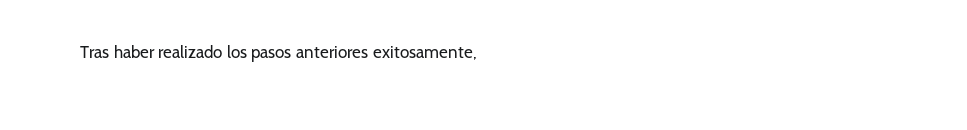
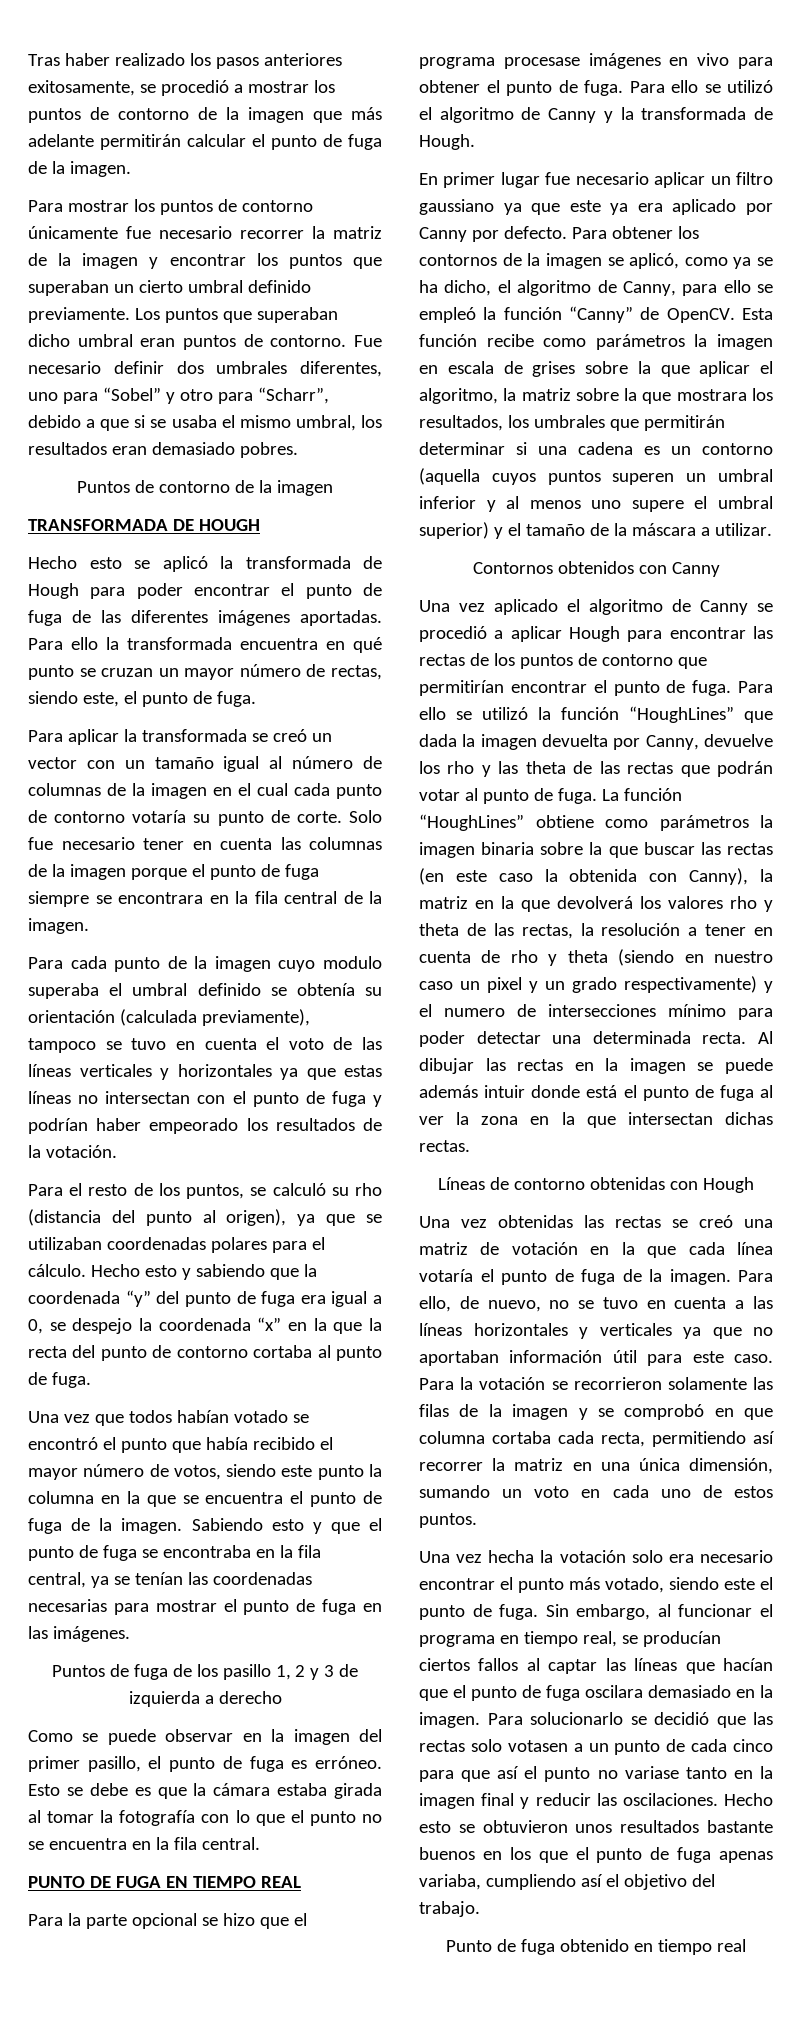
- Tras haber realizado los pasos anteriores exitosamente,
+ Tras haber realizado los pasos anteriores exitosamente, se procedió a mostrar los puntos de contorno de la imagen que más adelante permitirán calcular el punto de fuga de la imagen.
+ Para mostrar los puntos de contorno únicamente fue necesario recorrer la matriz de la imagen y encontrar los puntos que superaban un cierto umbral definido previamente. Los puntos que superaban dicho umbral eran puntos de contorno. Fue necesario definir dos umbrales diferentes, uno para “Sobel” y otro para “Scharr”, debido a que si se usaba el mismo umbral, los resultados eran demasiado pobres.
+ Puntos de contorno de la imagen
+ TRANSFORMADA DE HOUGH
+ Hecho esto se aplicó la transformada de Hough para poder encontrar el punto de fuga de las diferentes imágenes aportadas. Para ello la transformada encuentra en qué punto se cruzan un mayor número de rectas, siendo este, el punto de fuga.
+ Para aplicar la transformada se creó un vector con un tamaño igual al número de columnas de la imagen en el cual cada punto de contorno votaría su punto de corte. Solo fue necesario tener en cuenta las columnas de la imagen porque el punto de fuga siempre se encontrara en la fila central de la imagen.
+ Para cada punto de la imagen cuyo modulo superaba el umbral definido se obtenía su orientación (calculada previamente), tampoco se tuvo en cuenta el voto de las líneas verticales y horizontales ya que estas líneas no intersectan con el punto de fuga y podrían haber empeorado los resultados de la votación.
+ Para el resto de los puntos, se calculó su rho (distancia del punto al origen), ya que se utilizaban coordenadas polares para el cálculo. Hecho esto y sabiendo que la coordenada “y” del punto de fuga era igual a 0, se despejo la coordenada “x” en la que la recta del punto de contorno cortaba al punto de fuga.
+ Una vez que todos habían votado se encontró el punto que había recibido el mayor número de votos, siendo este punto la columna en la que se encuentra el punto de fuga de la imagen. Sabiendo esto y que el punto de fuga se encontraba en la fila central, ya se tenían las coordenadas necesarias para mostrar el punto de fuga en las imágenes.
+ Puntos de fuga de los pasillo 1, 2 y 3 de izquierda a derecho
+ Como se puede observar en la imagen del primer pasillo, el punto de fuga es erróneo. Esto se debe es que la cámara estaba girada al tomar la fotografía con lo que el punto no se encuentra en la fila central.
+ PUNTO DE FUGA EN TIEMPO REAL
+ Para la parte opcional se hizo que el programa procesase imágenes en vivo para obtener el punto de fuga. Para ello se utilizó el algoritmo de Canny y la transformada de Hough.
+ En primer lugar fue necesario aplicar un filtro gaussiano ya que este ya era aplicado por Canny por defecto. Para obtener los contornos de la imagen se aplicó, como ya se ha dicho, el algoritmo de Canny, para ello se empleó la función “Canny” de OpenCV. Esta función recibe como parámetros la imagen en escala de grises sobre la que aplicar el algoritmo, la matriz sobre la que mostrara los resultados, los umbrales que permitirán determinar si una cadena es un contorno (aquella cuyos puntos superen un umbral inferior y al menos uno supere el umbral superior) y el tamaño de la máscara a utilizar.
+ Contornos obtenidos con Canny
+ Una vez aplicado el algoritmo de Canny se procedió a aplicar Hough para encontrar las rectas de los puntos de contorno que permitirían encontrar el punto de fuga. Para ello se utilizó la función “HoughLines” que dada la imagen devuelta por Canny, devuelve los rho y las theta de las rectas que podrán votar al punto de fuga. La función “HoughLines” obtiene como parámetros la imagen binaria sobre la que buscar las rectas (en este caso la obtenida con Canny), la matriz en la que devolverá los valores rho y theta de las rectas, la resolución a tener en cuenta de rho y theta (siendo en nuestro caso un pixel y un grado respectivamente) y el numero de intersecciones mínimo para poder detectar una determinada recta. Al dibujar las rectas en la imagen se puede además intuir donde está el punto de fuga al ver la zona en la que intersectan dichas rectas.
+ Líneas de contorno obtenidas con Hough
+ Una vez obtenidas las rectas se creó una matriz de votación en la que cada línea votaría el punto de fuga de la imagen. Para ello, de nuevo, no se tuvo en cuenta a las líneas horizontales y verticales ya que no aportaban información útil para este caso. Para la votación se recorrieron solamente las filas de la imagen y se comprobó en que columna cortaba cada recta, permitiendo así recorrer la matriz en una única dimensión, sumando un voto en cada uno de estos puntos.
+ Una vez hecha la votación solo era necesario encontrar el punto más votado, siendo este el punto de fuga. Sin embargo, al funcionar el programa en tiempo real, se producían ciertos fallos al captar las líneas que hacían que el punto de fuga oscilara demasiado en la imagen. Para solucionarlo se decidió que las rectas solo votasen a un punto de cada cinco para que así el punto no variase tanto en la imagen final y reducir las oscilaciones. Hecho esto se obtuvieron unos resultados bastante buenos en los que el punto de fuga apenas variaba, cumpliendo así el objetivo del trabajo.
+ Punto de fuga obtenido en tiempo real

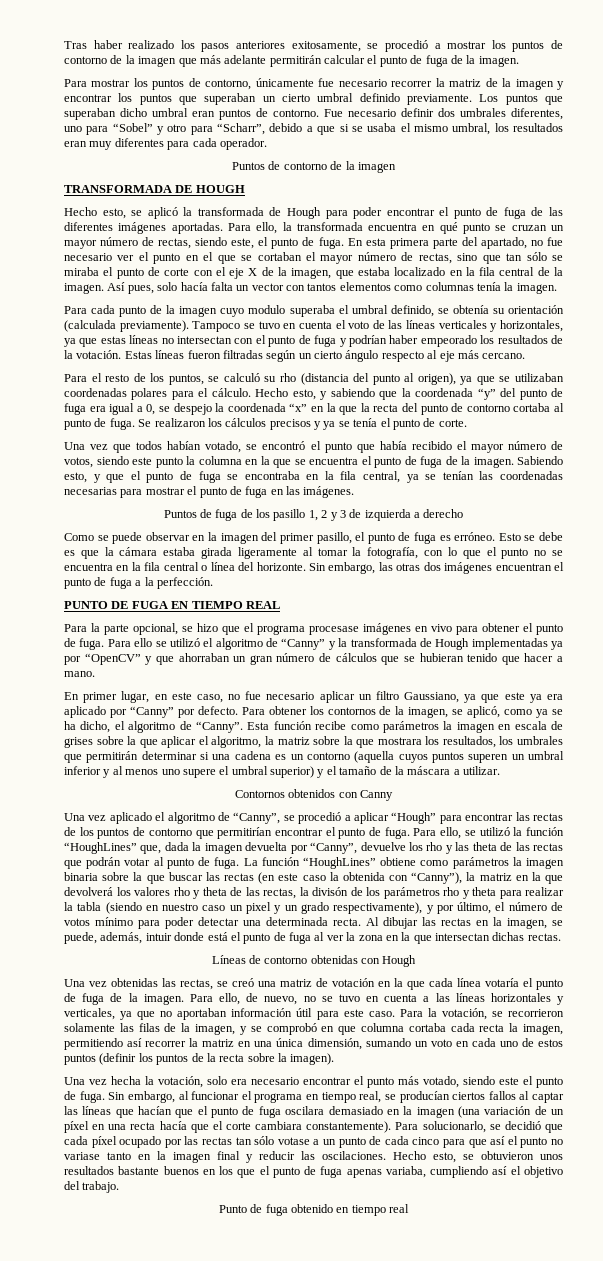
- Para mostrar los puntos de contorno únicamente fue necesario recorrer la matriz de la imagen y encontrar los puntos que superaban un cierto umbral definido previamente.
+ Para mostrar los puntos de contorno, únicamente fue necesario recorrer la matriz de la imagen y encontrar los puntos que superaban un cierto umbral definido previamente.
- Fue necesario definir dos umbrales diferentes, uno para “Sobel” y otro para “Scharr”, debido a que si se usaba el mismo umbral, los resultados eran demasiado pobres.
+ Fue necesario definir dos umbrales diferentes, uno para “Sobel” y otro para “Scharr”, debido a que si se usaba el mismo umbral, los resultados eran muy diferentes para cada operador.
- Hecho esto se aplicó la transformada de Hough para poder encontrar el punto de fuga de las diferentes imágenes aportadas.
+ Hecho esto, se aplicó la transformada de Hough para poder encontrar el punto de fuga de las diferentes imágenes aportadas.
- Para ello la transformada encuentra en qué punto se cruzan un mayor número de rectas, siendo este, el punto de fuga.
- Para aplicar la transformada se creó un vector con un tamaño igual al número de columnas de la imagen en el cual cada punto de contorno votaría su punto de corte. Solo fue necesario tener en cuenta las columnas de la imagen porque el punto de fuga siempre se encontrara en la fila central de la imagen.
+ Para ello, la transformada encuentra en qué punto se cruzan un mayor número de rectas, siendo este, el punto de fuga. En esta primera parte del apartado, no fue necesario ver el punto en el que se cortaban el mayor número de rectas, sino que tan sólo se miraba el punto de corte con el eje X de la imagen, que estaba localizado en la fila central de la imagen. Así pues, solo hacía falta un vector con tantos elementos como columnas tenía la imagen.
- Para cada punto de la imagen cuyo modulo superaba el umbral definido se obtenía su orientación (calculada previamente), tampoco se tuvo en cuenta el voto de las líneas verticales y horizontales ya que estas líneas no intersectan con el punto de fuga y podrían haber empeorado los resultados de la votación.
+ Para cada punto de la imagen cuyo modulo superaba el umbral definido, se obtenía su orientación (calculada previamente). Tampoco se tuvo en cuenta el voto de las líneas verticales y horizontales, ya que estas líneas no intersectan con el punto de fuga y podrían haber empeorado los resultados de la votación. Estas líneas fueron filtradas según un cierto ángulo respecto al eje más cercano.
- Hecho esto y sabiendo que la coordenada “y” del punto de fuga era igual a 0, se despejo la coordenada “x” en la que la recta del punto de contorno cortaba al punto de fuga.
+ Hecho esto, y sabiendo que la coordenada “y” del punto de fuga era igual a 0, se despejo la coordenada “x” en la que la recta del punto de contorno cortaba al punto de fuga. Se realizaron los cálculos precisos y ya se tenía el punto de corte.
- Una vez que todos habían votado se encontró el punto que había recibido el mayor número de votos, siendo este punto la columna en la que se encuentra el punto de fuga de la imagen.
+ Una vez que todos habían votado, se encontró el punto que había recibido el mayor número de votos, siendo este punto la columna en la que se encuentra el punto de fuga de la imagen.
- Sabiendo esto y que el punto de fuga se encontraba en la fila central, ya se tenían las coordenadas necesarias para mostrar el punto de fuga en las imágenes.
+ Sabiendo esto, y que el punto de fuga se encontraba en la fila central, ya se tenían las coordenadas necesarias para mostrar el punto de fuga en las imágenes.
- Esto se debe es que la cámara estaba girada al tomar la fotografía con lo que el punto no se encuentra en la fila central.
+ Esto se debe es que la cámara estaba girada ligeramente al tomar la fotografía, con lo que el punto no se encuentra en la fila central o línea del horizonte. Sin embargo, las otras dos imágenes encuentran el punto de fuga a la perfección.
- Para la parte opcional se hizo que el programa procesase imágenes en vivo para obtener el punto de fuga.
+ Para la parte opcional, se hizo que el programa procesase imágenes en vivo para obtener el punto de fuga.
- Para ello se utilizó el algoritmo de Canny y la transformada de Hough.
- En primer lugar fue necesario aplicar un filtro gaussiano ya que este ya era aplicado por Canny por defecto.
+ Para ello se utilizó el algoritmo de “Canny” y la transformada de Hough implementadas ya por “OpenCV” y que ahorraban un gran número de cálculos que se hubieran tenido que hacer a mano.
+ En primer lugar, en este caso, no fue necesario aplicar un filtro Gaussiano, ya que este ya era aplicado por “Canny” por defecto.
- Para obtener los contornos de la imagen se aplicó, como ya se ha dicho, el algoritmo de Canny, para ello se empleó la función “Canny” de OpenCV.
+ Para obtener los contornos de la imagen, se aplicó, como ya se ha dicho, el algoritmo de “Canny”.
- Una vez aplicado el algoritmo de Canny se procedió a aplicar Hough para encontrar las rectas de los puntos de contorno que permitirían encontrar el punto de fuga.
+ Una vez aplicado el algoritmo de “Canny”, se procedió a aplicar “Hough” para encontrar las rectas de los puntos de contorno que permitirían encontrar el punto de fuga.
- Para ello se utilizó la función “HoughLines” que dada la imagen devuelta por Canny, devuelve los rho y las theta de las rectas que podrán votar al punto de fuga.
+ Para ello, se utilizó la función “HoughLines” que, dada la imagen devuelta por “Canny”, devuelve los rho y las theta de las rectas que podrán votar al punto de fuga.
- La función “HoughLines” obtiene como parámetros la imagen binaria sobre la que buscar las rectas (en este caso la obtenida con Canny), la matriz en la que devolverá los valores rho y theta de las rectas, la resolución a tener en cuenta de rho y theta (siendo en nuestro caso un pixel y un grado respectivamente) y el numero de intersecciones mínimo para poder detectar una determinada recta.
+ La función “HoughLines” obtiene como parámetros la imagen binaria sobre la que buscar las rectas (en este caso la obtenida con “Canny”), la matriz en la que devolverá los valores rho y theta de las rectas, la divisón de los parámetros rho y theta para realizar la tabla (siendo en nuestro caso un pixel y un grado respectivamente), y por último, el número de votos mínimo para poder detectar una determinada recta.
- Al dibujar las rectas en la imagen se puede además intuir donde está el punto de fuga al ver la zona en la que intersectan dichas rectas.
+ Al dibujar las rectas en la imagen, se puede, además, intuir donde está el punto de fuga al ver la zona en la que intersectan dichas rectas.
- Una vez obtenidas las rectas se creó una matriz de votación en la que cada línea votaría el punto de fuga de la imagen.
+ Una vez obtenidas las rectas, se creó una matriz de votación en la que cada línea votaría el punto de fuga de la imagen.
- Para ello, de nuevo, no se tuvo en cuenta a las líneas horizontales y verticales ya que no aportaban información útil para este caso.
+ Para ello, de nuevo, no se tuvo en cuenta a las líneas horizontales y verticales, ya que no aportaban información útil para este caso.
- Para la votación se recorrieron solamente las filas de la imagen y se comprobó en que columna cortaba cada recta, permitiendo así recorrer la matriz en una única dimensión, sumando un voto en cada uno de estos puntos.
+ Para la votación, se recorrieron solamente las filas de la imagen, y se comprobó en que columna cortaba cada recta la imagen, permitiendo así recorrer la matriz en una única dimensión, sumando un voto en cada uno de estos puntos (definir los puntos de la recta sobre la imagen).
- Una vez hecha la votación solo era necesario encontrar el punto más votado, siendo este el punto de fuga.
+ Una vez hecha la votación, solo era necesario encontrar el punto más votado, siendo este el punto de fuga.
- Sin embargo, al funcionar el programa en tiempo real, se producían ciertos fallos al captar las líneas que hacían que el punto de fuga oscilara demasiado en la imagen. Para solucionarlo se decidió que las rectas solo votasen a un punto de cada cinco para que así el punto no variase tanto en la imagen final y reducir las oscilaciones.
+ Sin embargo, al funcionar el programa en tiempo real, se producían ciertos fallos al captar las líneas que hacían que el punto de fuga oscilara demasiado en la imagen (una variación de un píxel en una recta hacía que el corte cambiara constantemente). Para solucionarlo, se decidió que cada píxel ocupado por las rectas tan sólo votase a un punto de cada cinco para que así el punto no variase tanto en la imagen final y reducir las oscilaciones.
- Hecho esto se obtuvieron unos resultados bastante buenos en los que el punto de fuga apenas variaba, cumpliendo así el objetivo del trabajo.
+ Hecho esto, se obtuvieron unos resultados bastante buenos en los que el punto de fuga apenas variaba, cumpliendo así el objetivo del trabajo.

